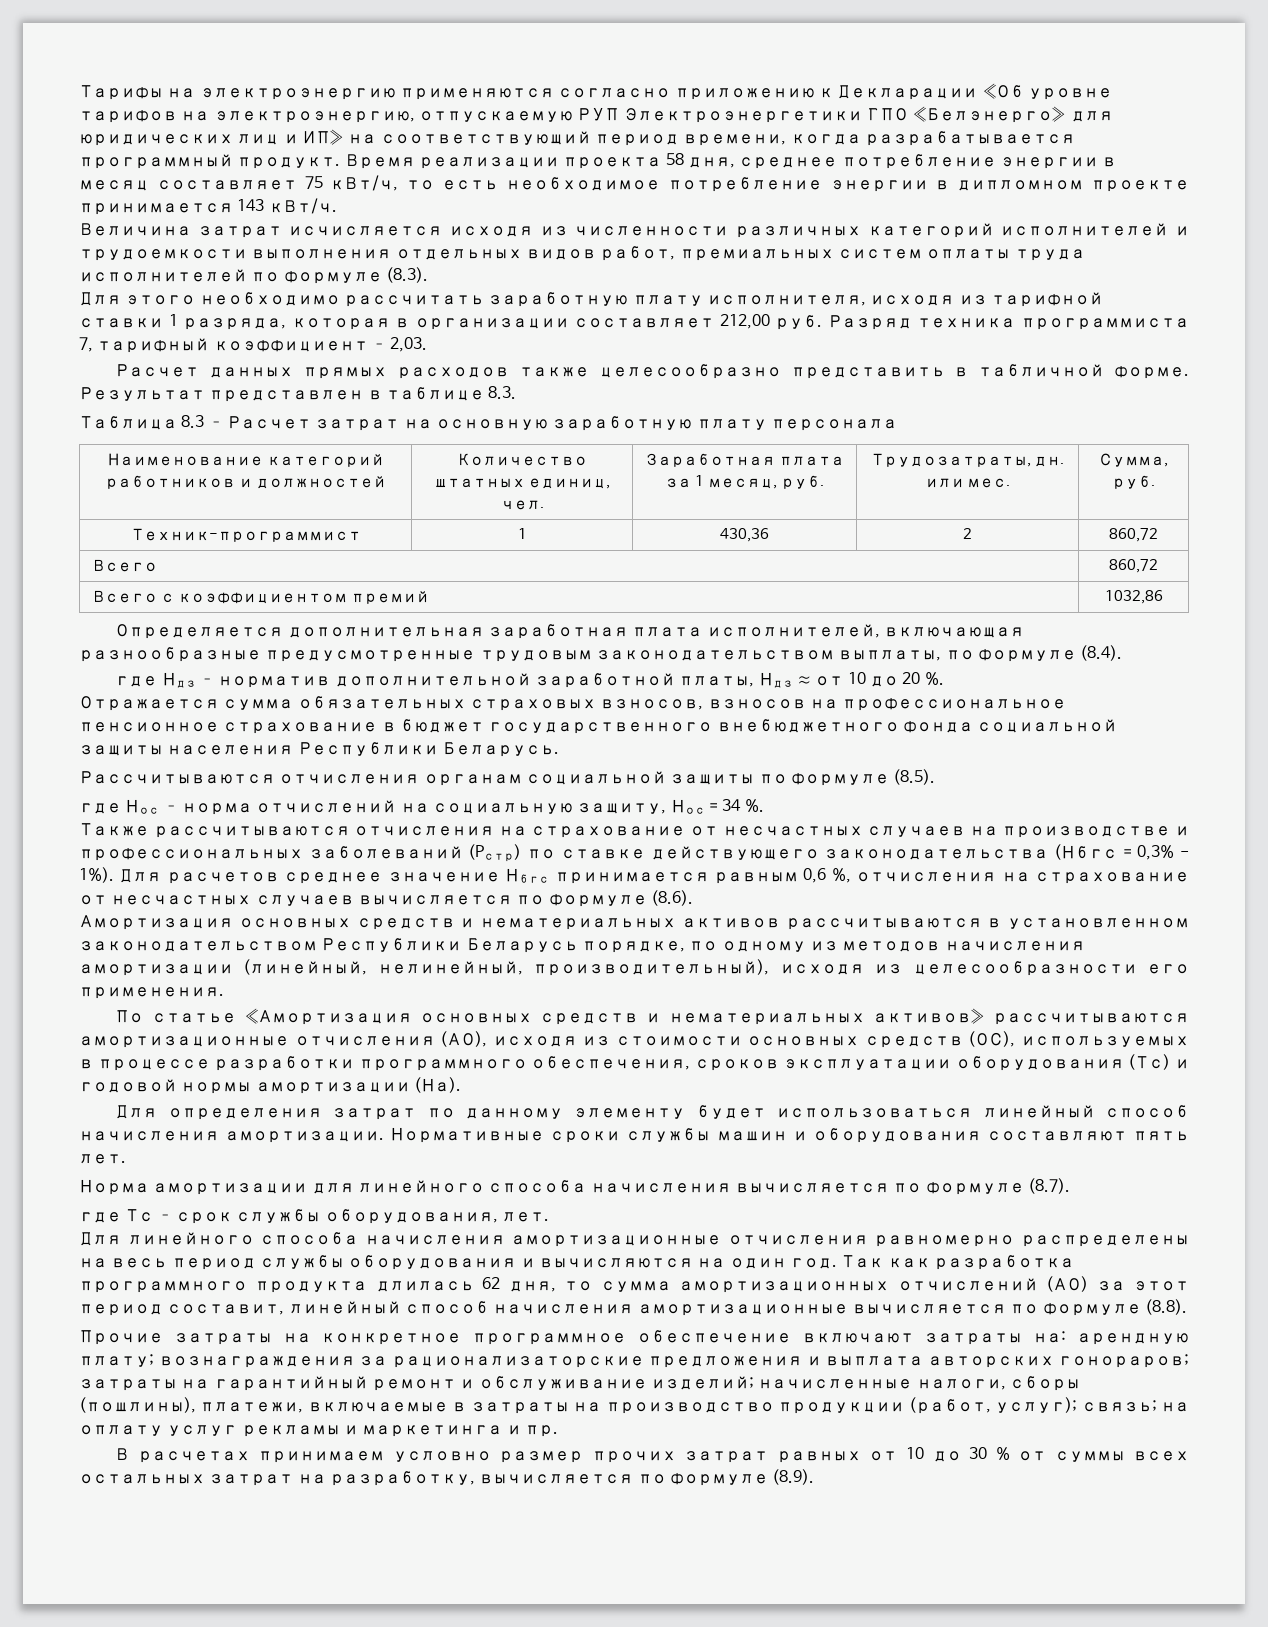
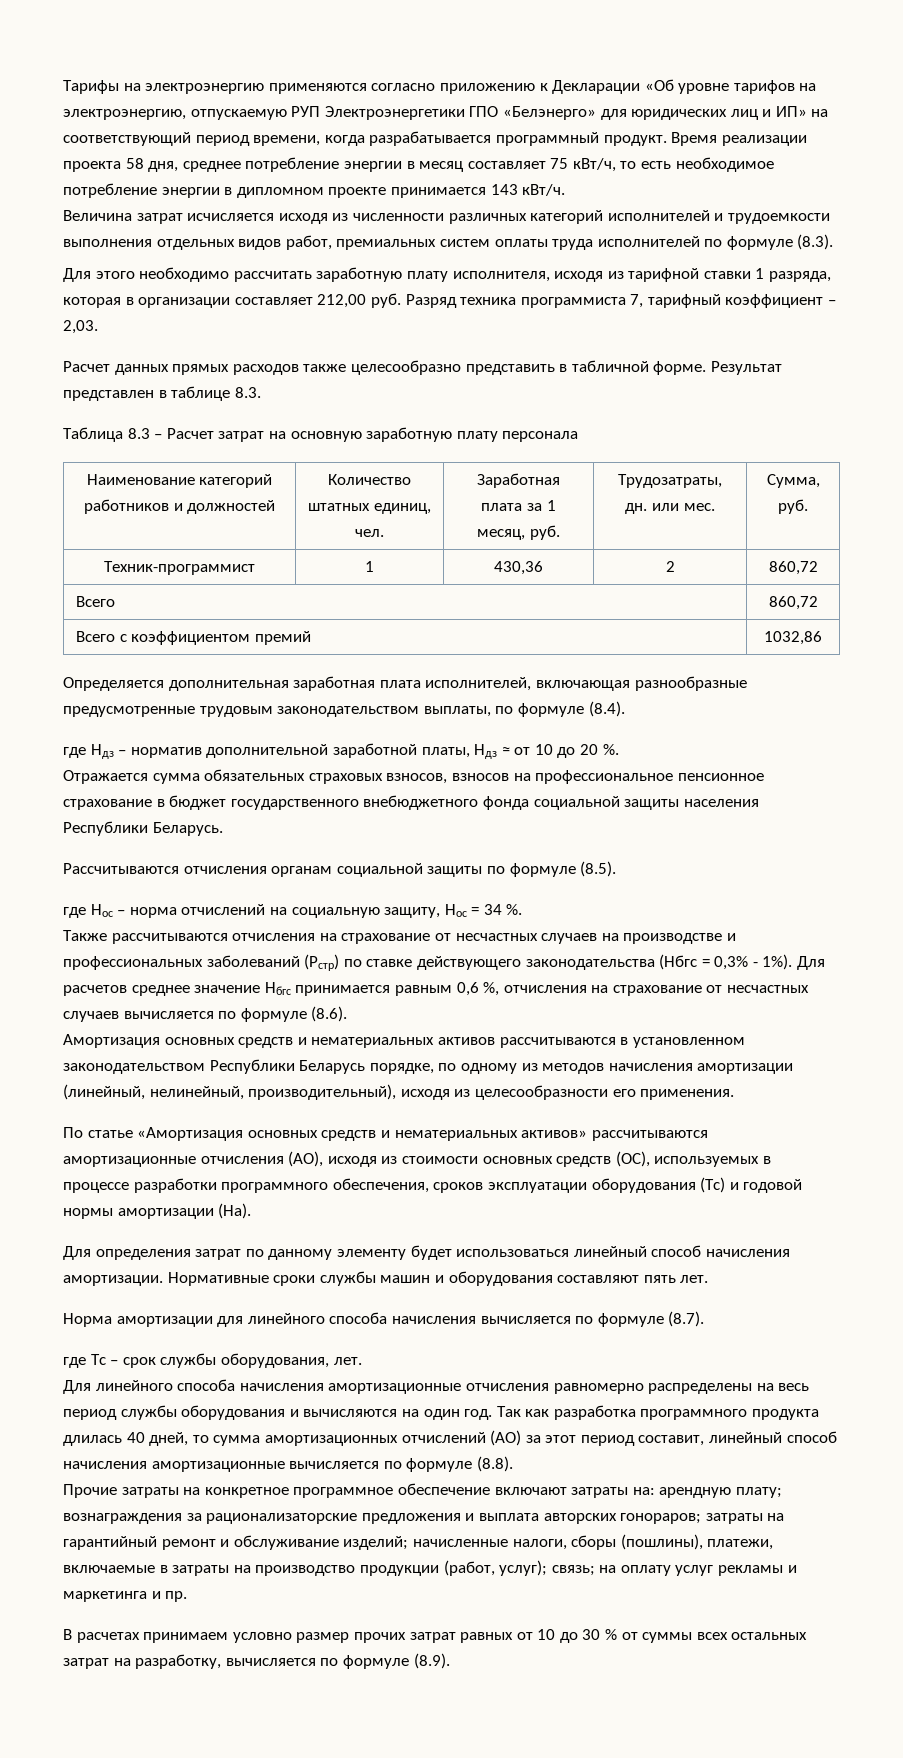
- Так как разработка программного продукта длилась 62 дня, то сумма амортизационных отчислений (АО) за этот период составит, линейный способ начисления амортизационные вычисляется по формуле (8.8).
+ Так как разработка программного продукта длилась 40 дней, то сумма амортизационных отчислений (АО) за этот период составит, линейный способ начисления амортизационные вычисляется по формуле (8.8).

